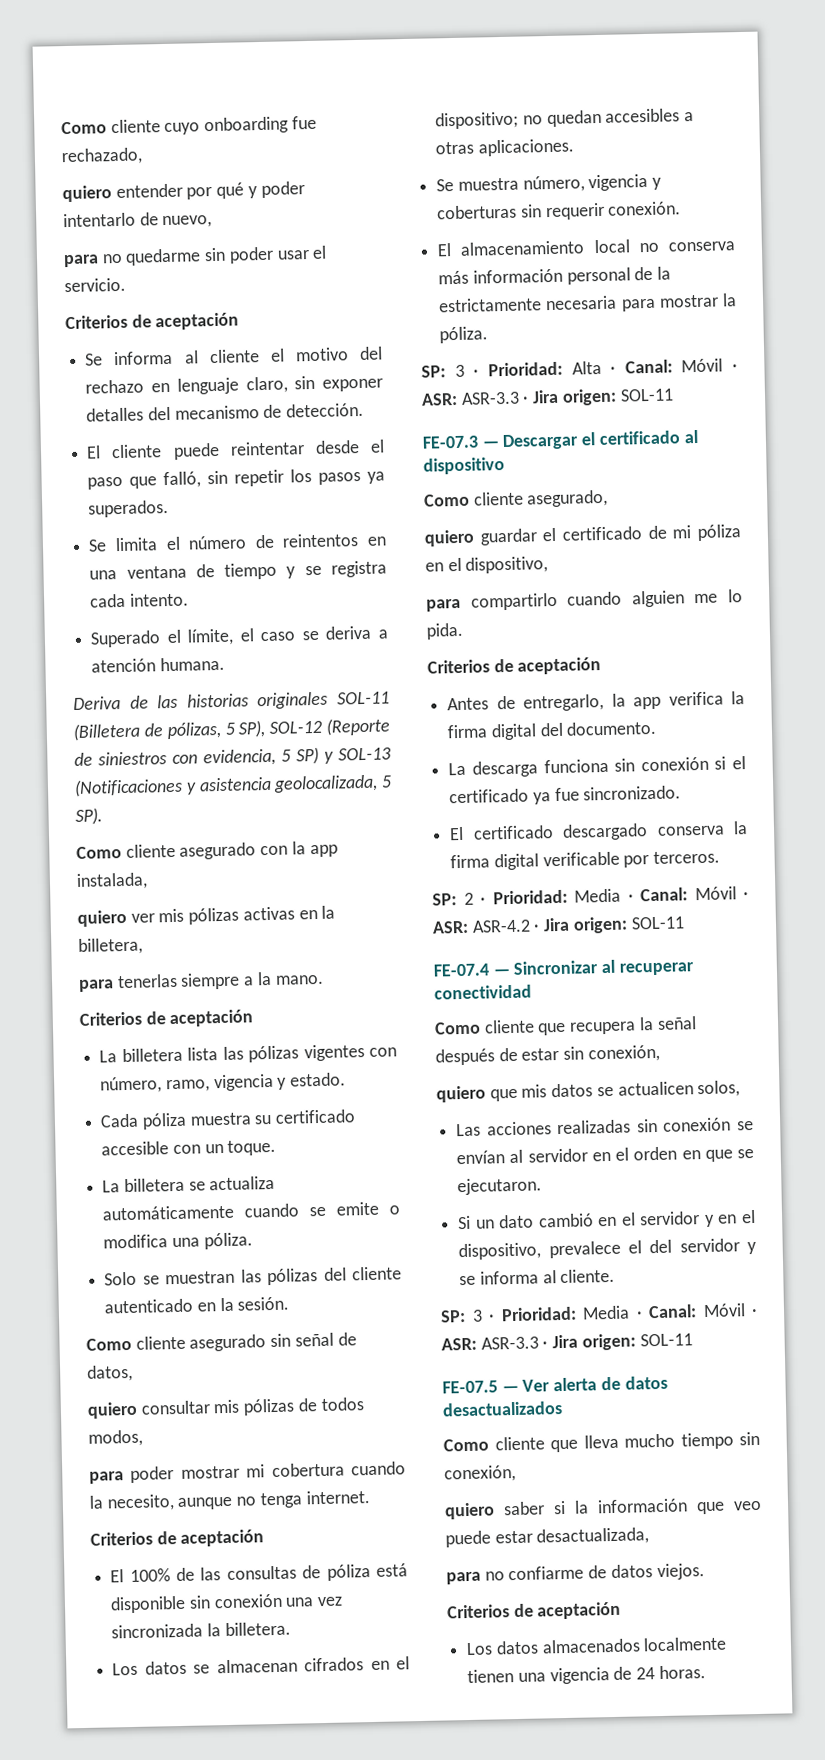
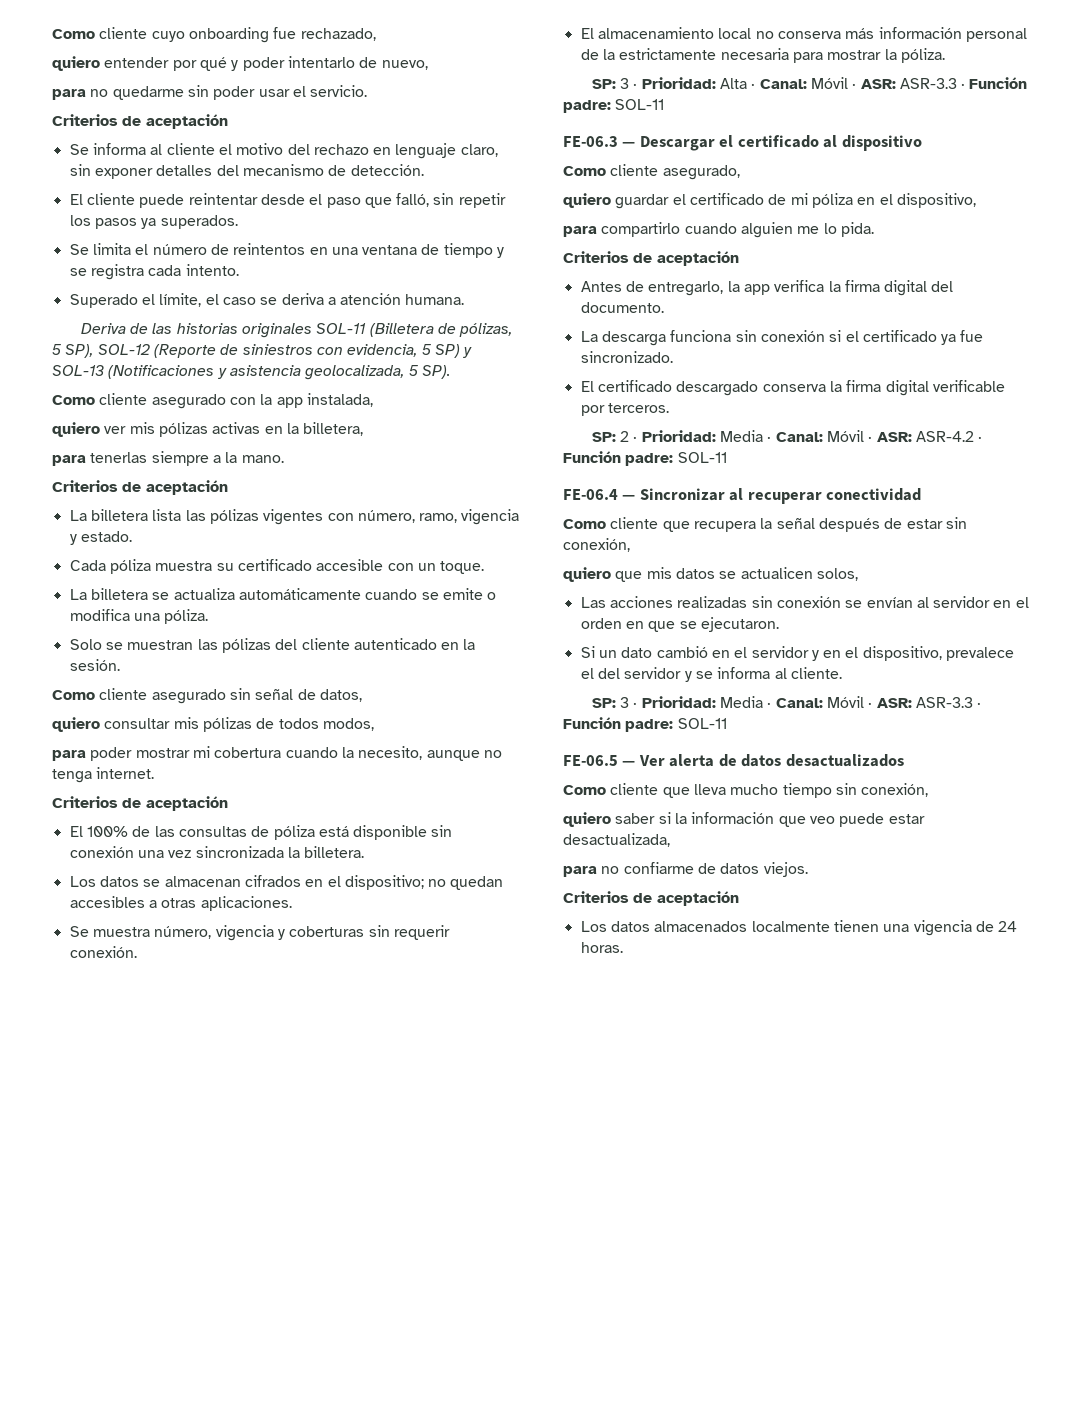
- SP: 3 · Prioridad: Alta · Canal: Móvil · ASR: ASR-3.3 · Jira origen: SOL-11
- FE-07.3 — Descargar el certificado al dispositivo
+ SP: 3 · Prioridad: Alta · Canal: Móvil · ASR: ASR-3.3 · Función padre: SOL-11
+ FE-06.3 — Descargar el certificado al dispositivo
- SP: 2 · Prioridad: Media · Canal: Móvil · ASR: ASR-4.2 · Jira origen: SOL-11
- FE-07.4 — Sincronizar al recuperar conectividad
+ SP: 2 · Prioridad: Media · Canal: Móvil · ASR: ASR-4.2 · Función padre: SOL-11
+ FE-06.4 — Sincronizar al recuperar conectividad
- SP: 3 · Prioridad: Media · Canal: Móvil · ASR: ASR-3.3 · Jira origen: SOL-11
- FE-07.5 — Ver alerta de datos desactualizados
+ SP: 3 · Prioridad: Media · Canal: Móvil · ASR: ASR-3.3 · Función padre: SOL-11
+ FE-06.5 — Ver alerta de datos desactualizados

